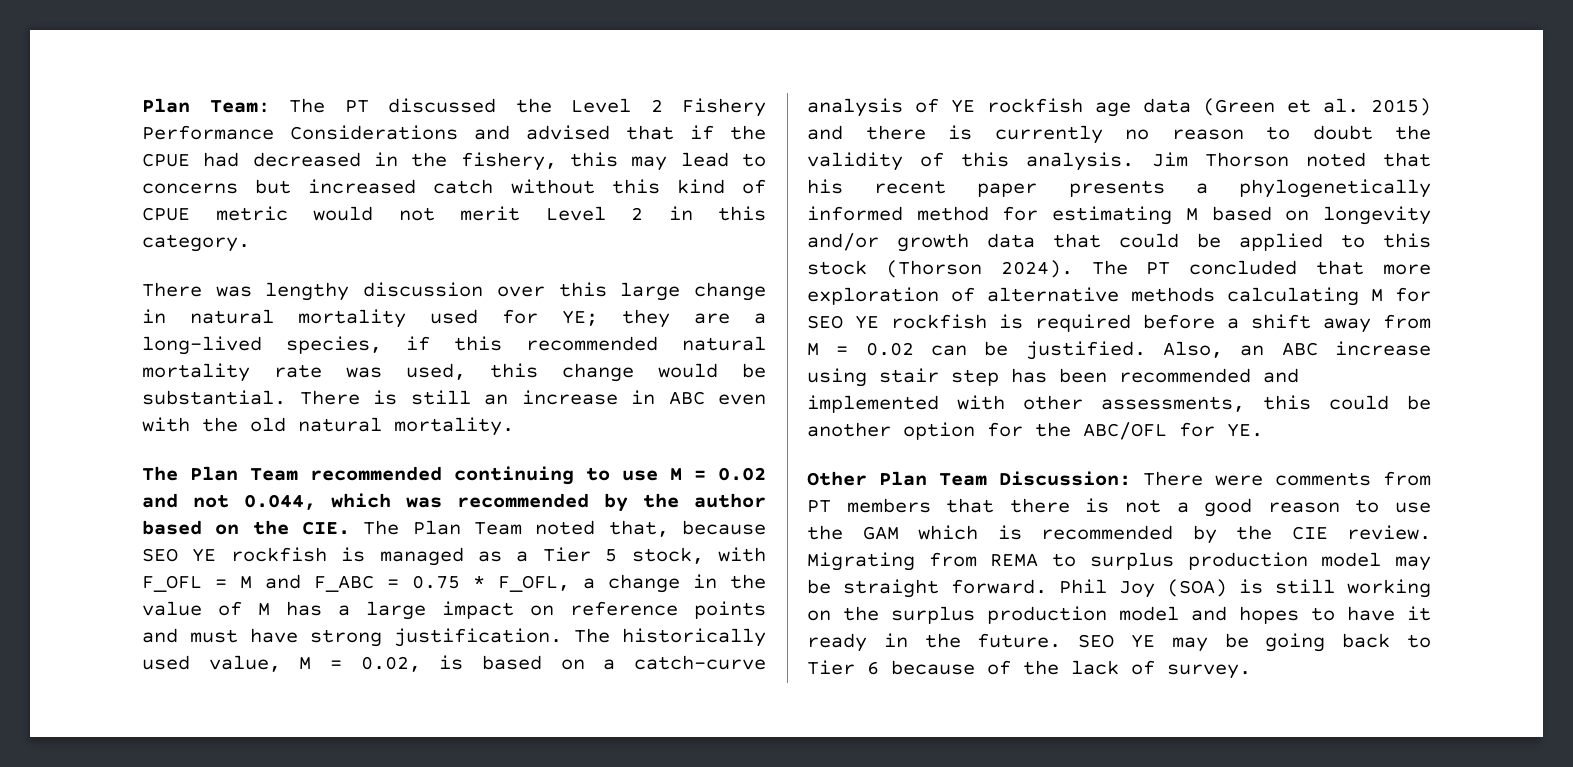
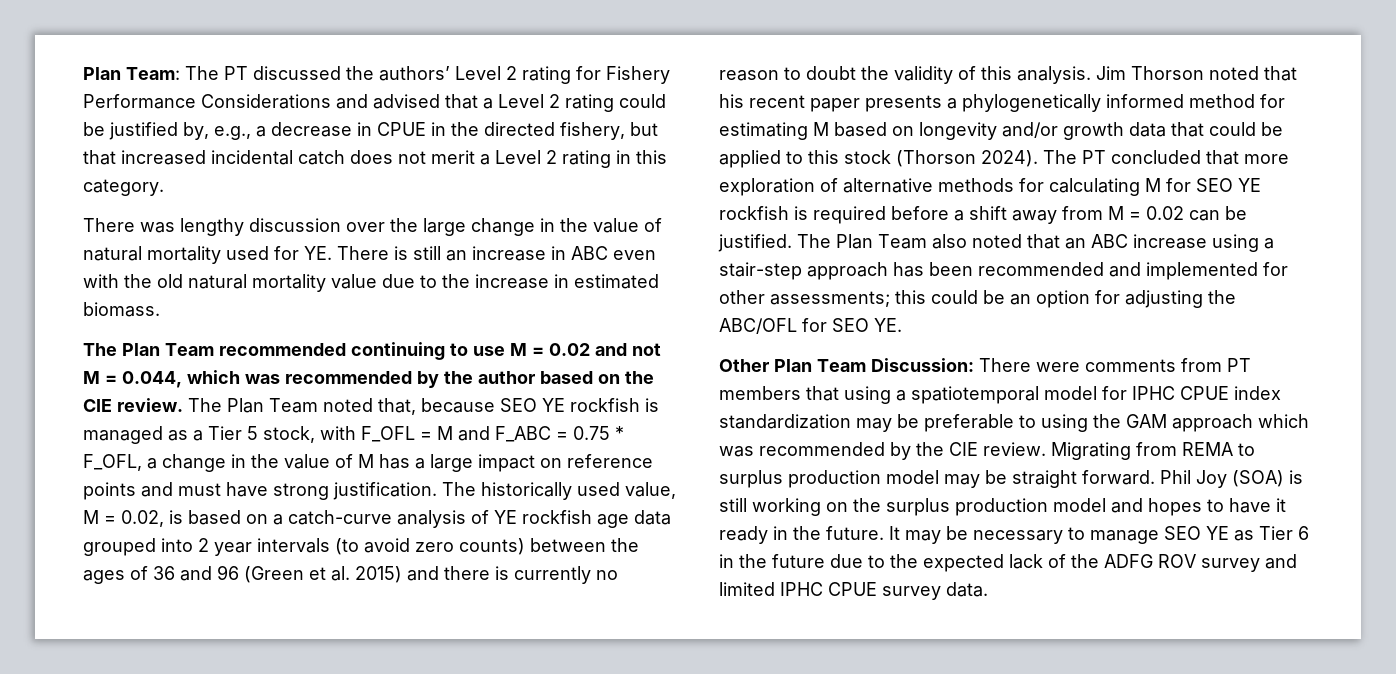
- Plan Team: The PT discussed the Level 2 Fishery Performance Considerations and advised that if the CPUE had decreased in the fishery, this may lead to concerns but increased catch without this kind of CPUE metric would not merit Level 2 in this category.
+ Plan Team: The PT discussed the authors’ Level 2 rating for Fishery Performance Considerations and advised that a Level 2 rating could be justified by, e.g., a decrease in CPUE in the directed fishery, but that increased incidental catch does not merit a Level 2 rating in this category.
- There was lengthy discussion over this large change in natural mortality used for YE; they are a long-lived species, if this recommended natural mortality rate was used, this change would be substantial. There is still an increase in ABC even with the old natural mortality.
+ There was lengthy discussion over the large change in the value of natural mortality used for YE. There is still an increase in ABC even with the old natural mortality value due to the increase in estimated biomass.
- The Plan Team recommended continuing to use M = 0.02 and not 0.044, which was recommended by the author based on the CIE. The Plan Team noted that, because SEO YE rockfish is managed as a Tier 5 stock, with F_OFL = M and F_ABC = 0.75 * F_OFL, a change in the value of M has a large impact on reference points and must have strong justification.
+ The Plan Team recommended continuing to use M = 0.02 and not M = 0.044, which was recommended by the author based on the CIE review. The Plan Team noted that, because SEO YE rockfish is managed as a Tier 5 stock, with F_OFL = M and F_ABC = 0.75 * F_OFL, a change in the value of M has a large impact on reference points and must have strong justification.
- The historically used value, M = 0.02, is based on a catch-curve analysis of YE rockfish age data (Green et al. 2015) and there is currently no reason to doubt the validity of this analysis.
+ The historically used value, M = 0.02, is based on a catch-curve analysis of YE rockfish age data grouped into 2 year intervals (to avoid zero counts) between the ages of 36 and 96 (Green et al. 2015) and there is currently no reason to doubt the validity of this analysis.
- The PT concluded that more exploration of alternative methods calculating M for SEO YE rockfish is required before a shift away from M = 0.02 can be justified.
+ The PT concluded that more exploration of alternative methods for calculating M for SEO YE rockfish is required before a shift away from M = 0.02 can be justified.
- Also, an ABC increase using stair step has been recommended and implemented with other assessments, this could be another option for the ABC/OFL for YE.
+ The Plan Team also noted that an ABC increase using a stair-step approach has been recommended and implemented for other assessments; this could be an option for adjusting the ABC/OFL for SEO YE.
- Other Plan Team Discussion: There were comments from PT members that there is not a good reason to use the GAM which is recommended by the CIE review.
+ Other Plan Team Discussion: There were comments from PT members that using a spatiotemporal model for IPHC CPUE index standardization may be preferable to using the GAM approach which was recommended by the CIE review.
- SEO YE may be going back to Tier 6 because of the lack of survey.
+ It may be necessary to manage SEO YE as Tier 6 in the future due to the expected lack of the ADFG ROV survey and limited IPHC CPUE survey data.

